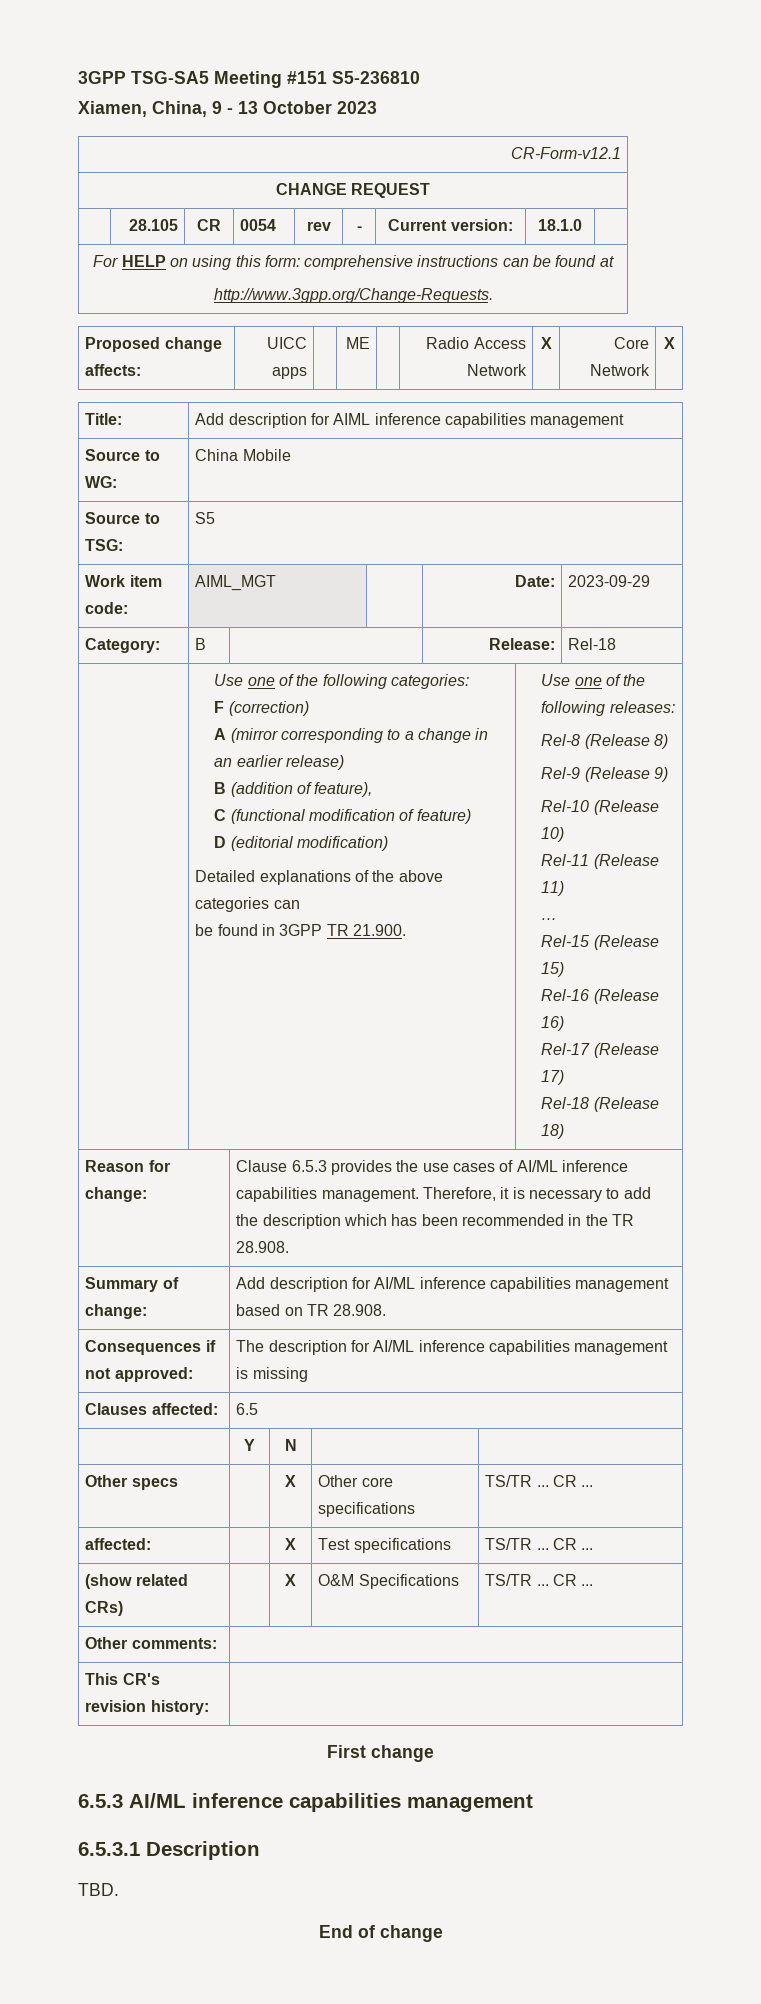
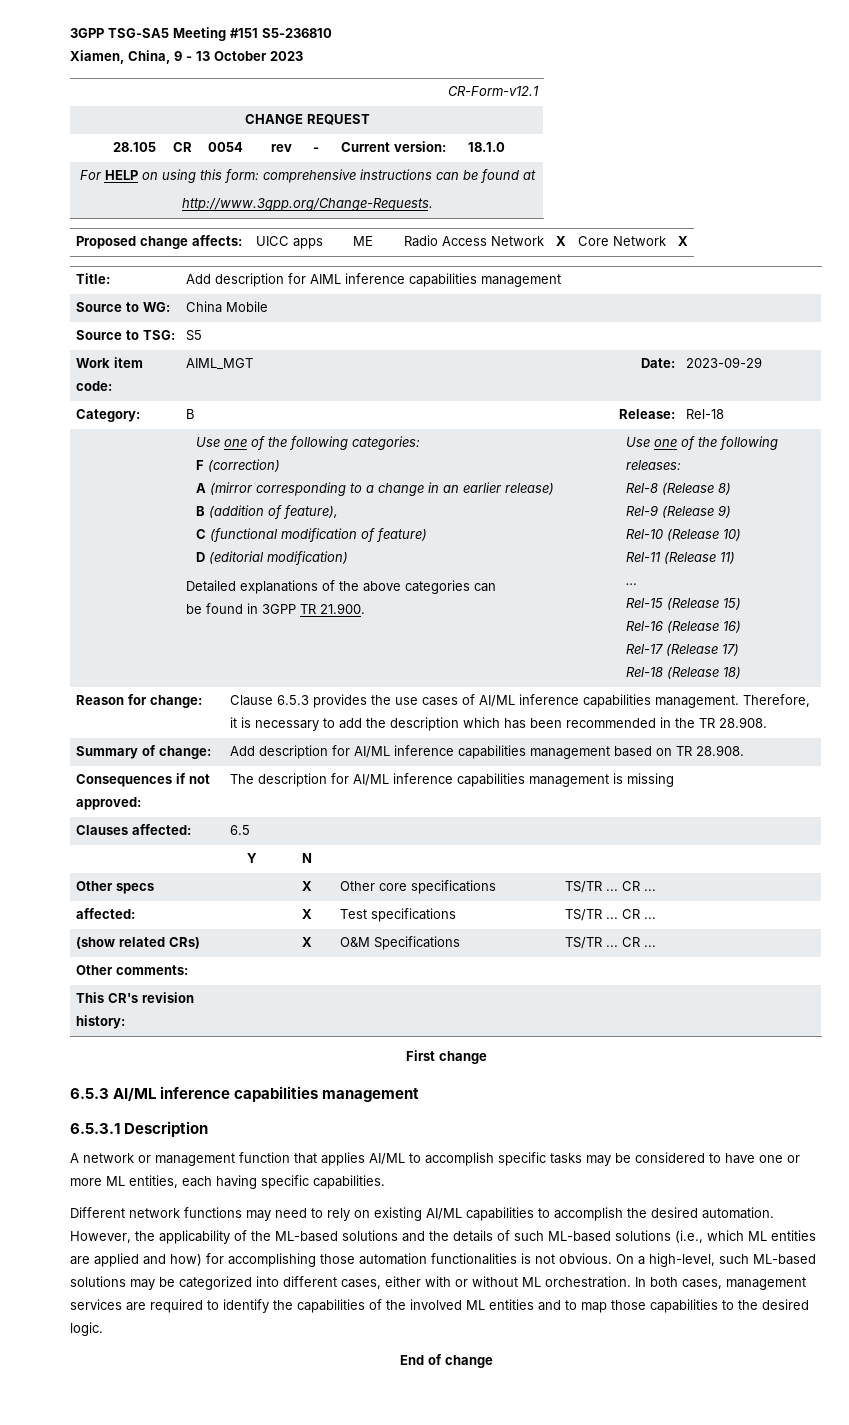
- TBD.
+ A network or management function that applies AI/ML to accomplish specific tasks may be considered to have one or more ML entities, each having specific capabilities.
+ Different network functions may need to rely on existing AI/ML capabilities to accomplish the desired automation. However, the applicability of the ML-based solutions and the details of such ML-based solutions (i.e., which ML entities are applied and how) for accomplishing those automation functionalities is not obvious. On a high-level, such ML-based solutions may be categorized into different cases, either with or without ML orchestration. In both cases, management services are required to identify the capabilities of the involved ML entities and to map those capabilities to the desired logic.

